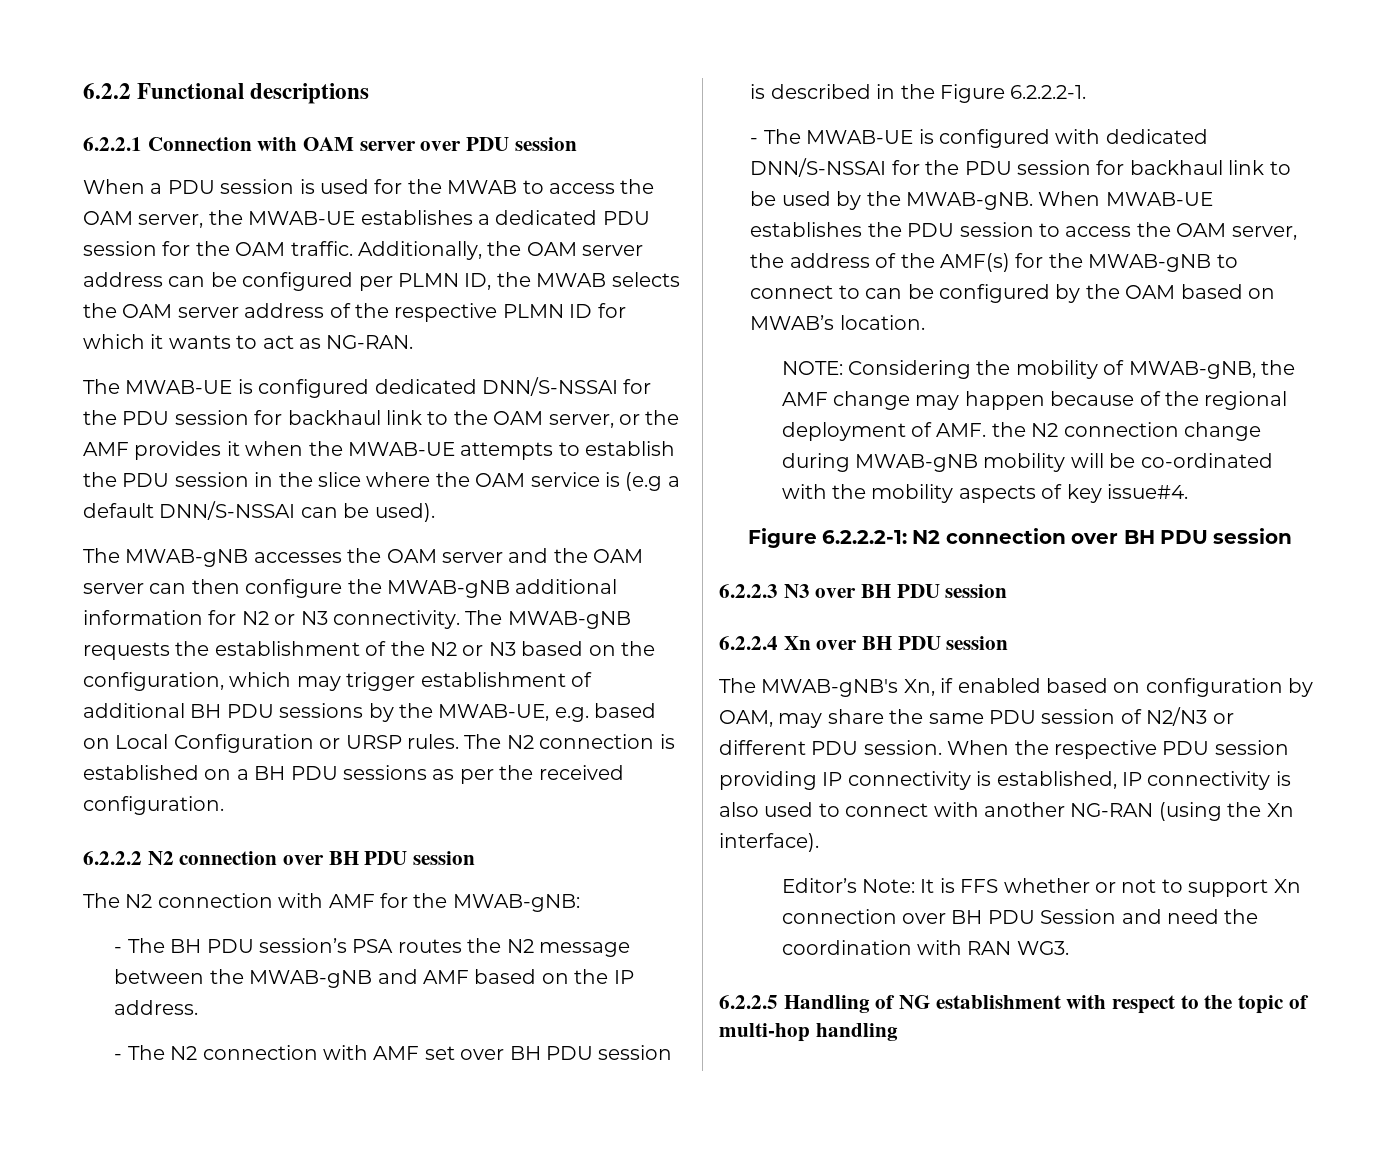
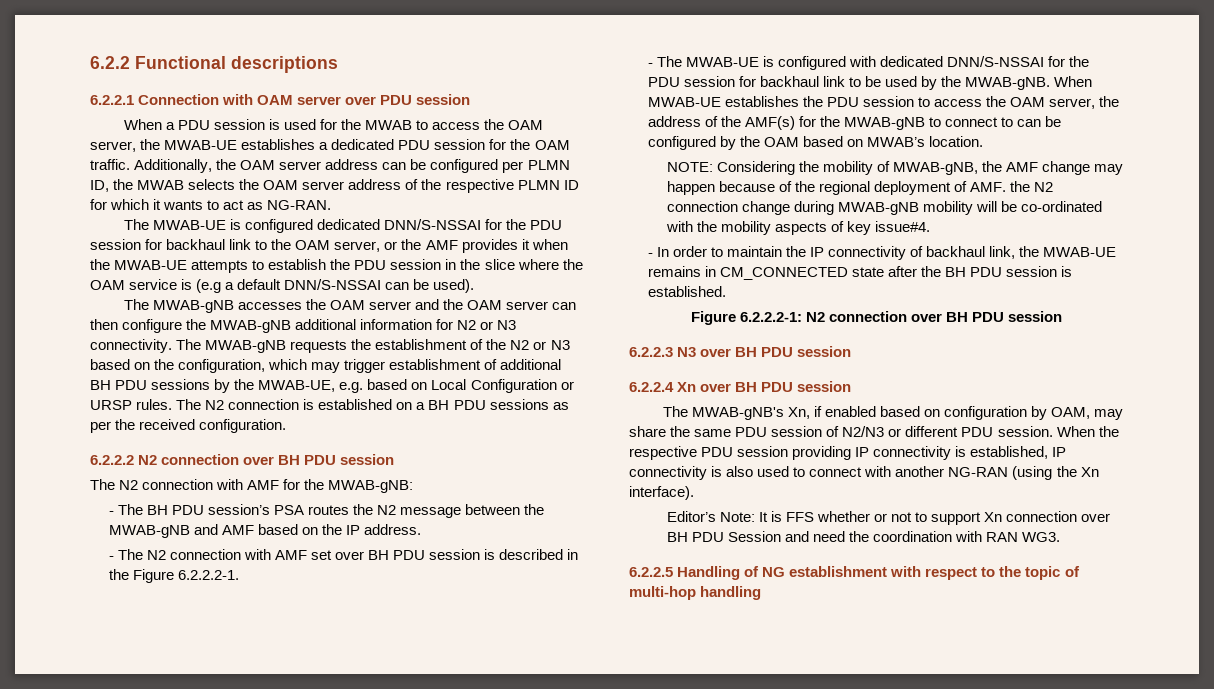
+ - In order to maintain the IP connectivity of backhaul link, the MWAB-UE remains in CM_CONNECTED state after the BH PDU session is established.

